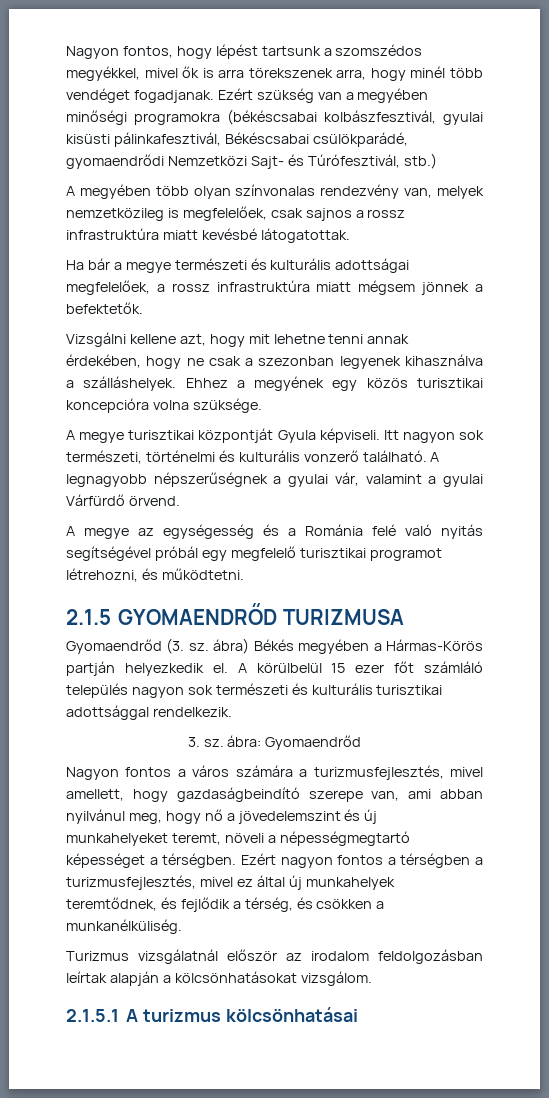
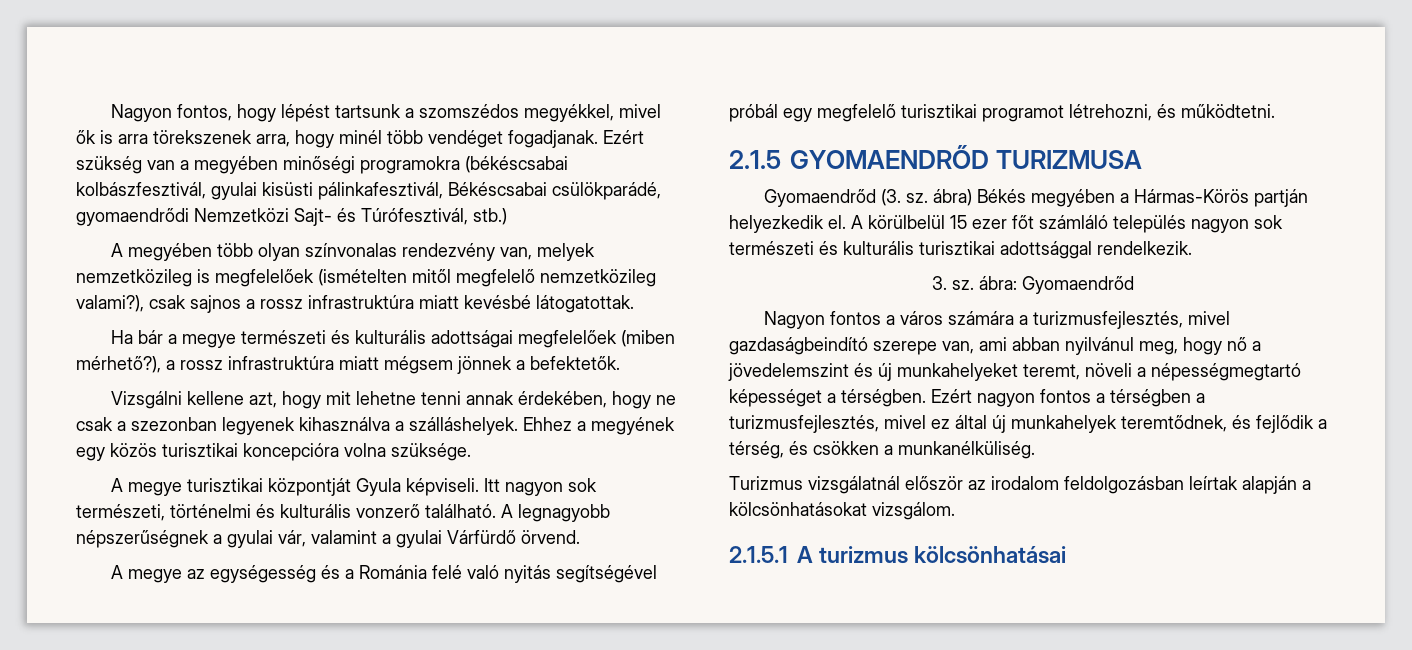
- A megyében több olyan színvonalas rendezvény van, melyek nemzetközileg is megfelelőek, csak sajnos a rossz infrastruktúra miatt kevésbé látogatottak.
+ A megyében több olyan színvonalas rendezvény van, melyek nemzetközileg is megfelelőek (ismételten mitől megfelelő nemzetközileg valami?), csak sajnos a rossz infrastruktúra miatt kevésbé látogatottak.
- Ha bár a megye természeti és kulturális adottságai megfelelőek, a rossz infrastruktúra miatt mégsem jönnek a befektetők.
+ Ha bár a megye természeti és kulturális adottságai megfelelőek (miben mérhető?), a rossz infrastruktúra miatt mégsem jönnek a befektetők.
- Nagyon fontos a város számára a turizmusfejlesztés, mivel amellett, hogy gazdaságbeindító szerepe van, ami abban nyilvánul meg, hogy nő a jövedelemszint és új munkahelyeket teremt, növeli a népességmegtartó képességet a térségben.
+ Nagyon fontos a város számára a turizmusfejlesztés, mivel gazdaságbeindító szerepe van, ami abban nyilvánul meg, hogy nő a jövedelemszint és új munkahelyeket teremt, növeli a népességmegtartó képességet a térségben.

